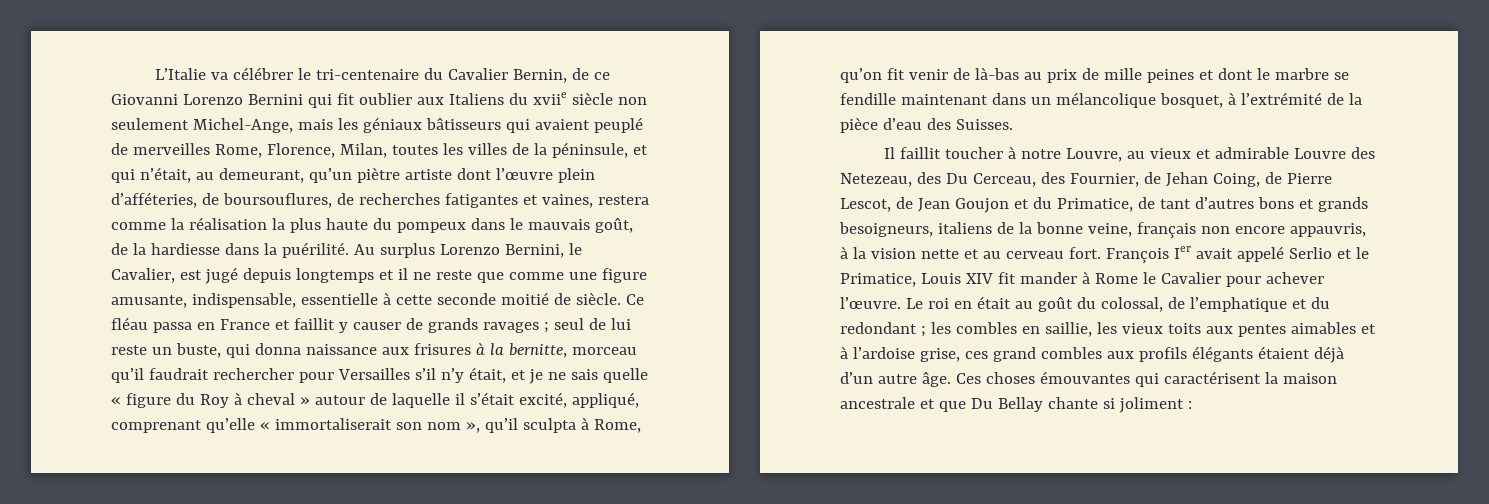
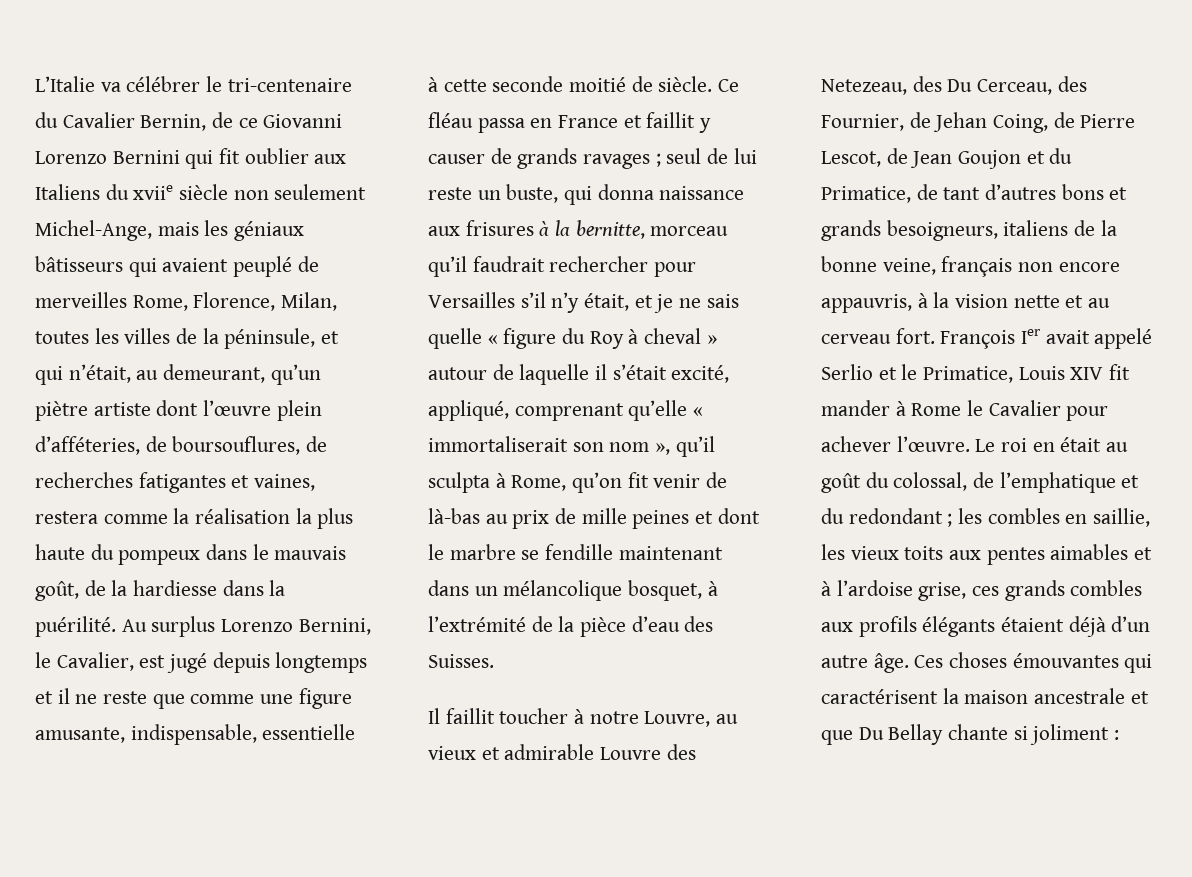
- Le roi en était au goût du colossal, de l’emphatique et du redondant ; les combles en saillie, les vieux toits aux pentes aimables et à l’ardoise grise, ces grand combles aux profils élégants étaient déjà d’un autre âge.
+ Le roi en était au goût du colossal, de l’emphatique et du redondant ; les combles en saillie, les vieux toits aux pentes aimables et à l’ardoise grise, ces grands combles aux profils élégants étaient déjà d’un autre âge.

